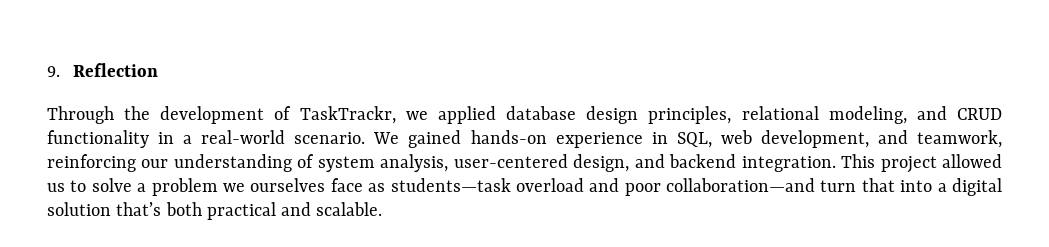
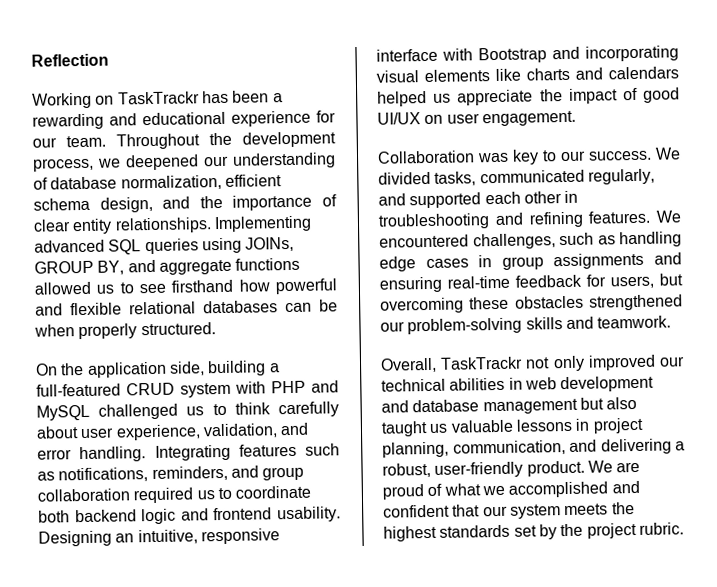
- 9. Reflection
+ Reflection
- Through the development of TaskTrackr, we applied database design principles, relational modeling, and CRUD functionality in a real-world scenario. We gained hands-on experience in SQL, web development, and teamwork, reinforcing our understanding of system analysis, user-centered design, and backend integration. This project allowed us to solve a problem we ourselves face as students—task overload and poor collaboration—and turn that into a digital solution that’s both practical and scalable.
+ Working on TaskTrackr has been a rewarding and educational experience for our team. Throughout the development process, we deepened our understanding of database normalization, efficient schema design, and the importance of clear entity relationships. Implementing advanced SQL queries using JOINs, GROUP BY, and aggregate functions allowed us to see firsthand how powerful and flexible relational databases can be when properly structured.
+ On the application side, building a full-featured CRUD system with PHP and MySQL challenged us to think carefully about user experience, validation, and error handling. Integrating features such as notifications, reminders, and group collaboration required us to coordinate both backend logic and frontend usability. Designing an intuitive, responsive interface with Bootstrap and incorporating visual elements like charts and calendars helped us appreciate the impact of good UI/UX on user engagement.
+ Collaboration was key to our success. We divided tasks, communicated regularly, and supported each other in troubleshooting and refining features. We encountered challenges, such as handling edge cases in group assignments and ensuring real-time feedback for users, but overcoming these obstacles strengthened our problem-solving skills and teamwork.
+ Overall, TaskTrackr not only improved our technical abilities in web development and database management but also taught us valuable lessons in project planning, communication, and delivering a robust, user-friendly product. We are proud of what we accomplished and confident that our system meets the highest standards set by the project rubric.

